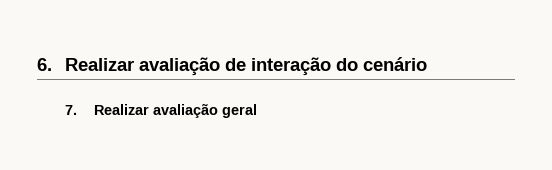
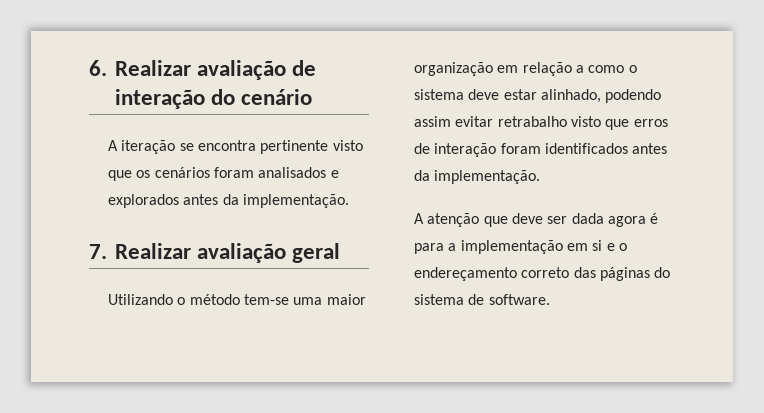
+ A iteração se encontra pertinente visto que os cenários foram analisados e explorados antes da implementação.
  7. Realizar avaliação geral
+ Utilizando o método tem-se uma maior organização em relação a como o sistema deve estar alinhado, podendo assim evitar retrabalho visto que erros de interação foram identificados antes da implementação.
+ A atenção que deve ser dada agora é para a implementação em si e o endereçamento correto das páginas do sistema de software.

